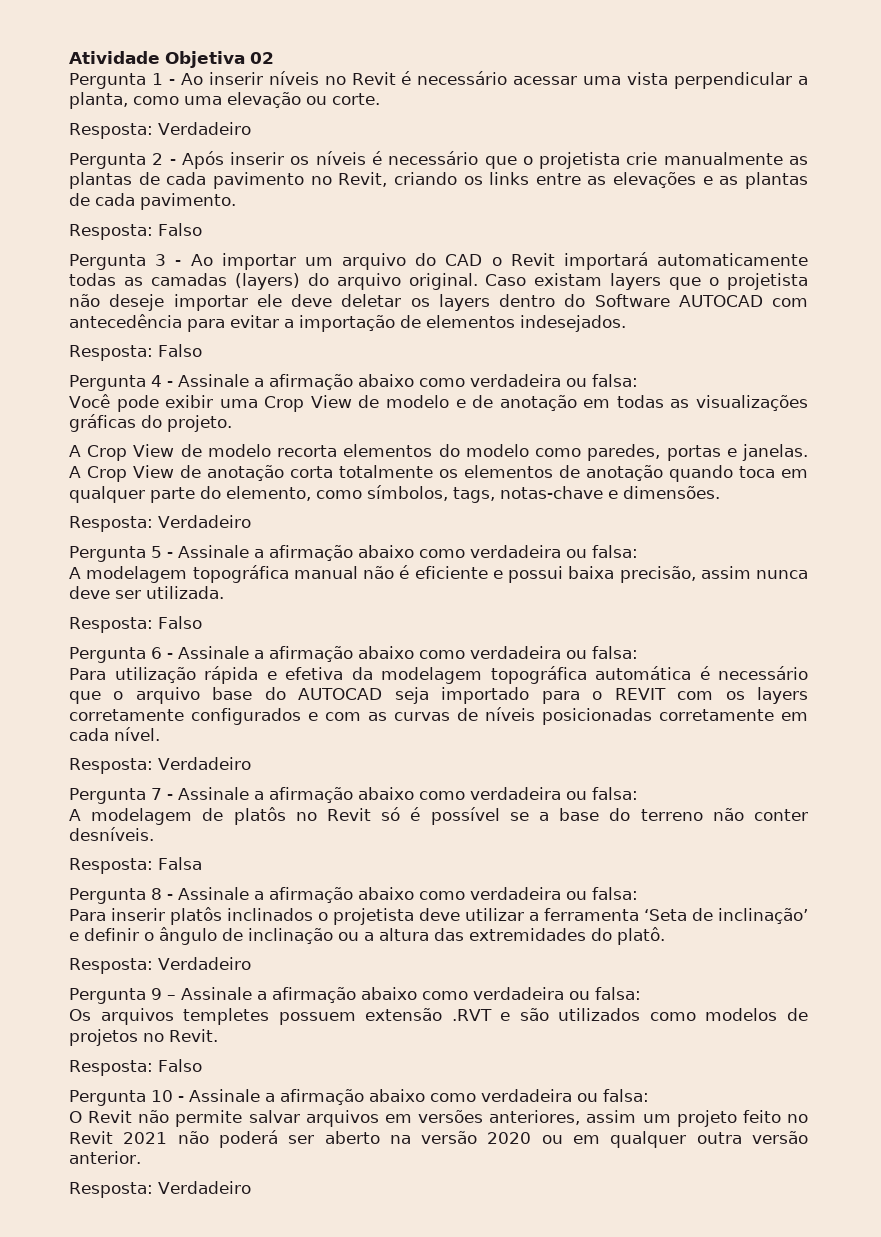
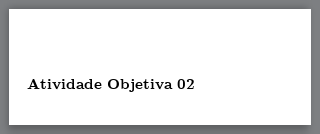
- Pergunta 1 - Ao inserir níveis no Revit é necessário acessar uma vista perpendicular a planta, como uma elevação ou corte.
- Resposta: Verdadeiro
- Pergunta 2 - Após inserir os níveis é necessário que o projetista crie manualmente as plantas de cada pavimento no Revit, criando os links entre as elevações e as plantas de cada pavimento.
- Resposta: Falso
- Pergunta 3 - Ao importar um arquivo do CAD o Revit importará automaticamente todas as camadas (layers) do arquivo original. Caso existam layers que o projetista não deseje importar ele deve deletar os layers dentro do Software AUTOCAD com antecedência para evitar a importação de elementos indesejados.
- Resposta: Falso
- Pergunta 4 - Assinale a afirmação abaixo como verdadeira ou falsa:
- Você pode exibir uma Crop View de modelo e de anotação em todas as visualizações gráficas do projeto.
- A Crop View de modelo recorta elementos do modelo como paredes, portas e janelas. A Crop View de anotação corta totalmente os elementos de anotação quando toca em qualquer parte do elemento, como símbolos, tags, notas-chave e dimensões.
- Resposta: Verdadeiro
- Pergunta 5 - Assinale a afirmação abaixo como verdadeira ou falsa:
- A modelagem topográfica manual não é eficiente e possui baixa precisão, assim nunca deve ser utilizada.
- Resposta: Falso
- Pergunta 6 - Assinale a afirmação abaixo como verdadeira ou falsa:
- Para utilização rápida e efetiva da modelagem topográfica automática é necessário que o arquivo base do AUTOCAD seja importado para o REVIT com os layers corretamente configurados e com as curvas de níveis posicionadas corretamente em cada nível.
- Resposta: Verdadeiro
- Pergunta 7 - Assinale a afirmação abaixo como verdadeira ou falsa:
- A modelagem de platôs no Revit só é possível se a base do terreno não conter desníveis.
- Resposta: Falsa
- Pergunta 8 - Assinale a afirmação abaixo como verdadeira ou falsa:
- Para inserir platôs inclinados o projetista deve utilizar a ferramenta ‘Seta de inclinação’ e definir o ângulo de inclinação ou a altura das extremidades do platô.
- Resposta: Verdadeiro
- Pergunta 9 – Assinale a afirmação abaixo como verdadeira ou falsa:
- Os arquivos templetes possuem extensão .RVT e são utilizados como modelos de projetos no Revit.
- Resposta: Falso
- Pergunta 10 - Assinale a afirmação abaixo como verdadeira ou falsa:
- O Revit não permite salvar arquivos em versões anteriores, assim um projeto feito no Revit 2021 não poderá ser aberto na versão 2020 ou em qualquer outra versão anterior.
- Resposta: Verdadeiro

